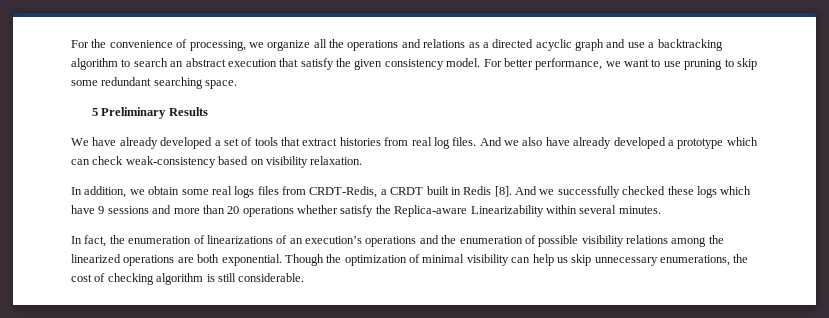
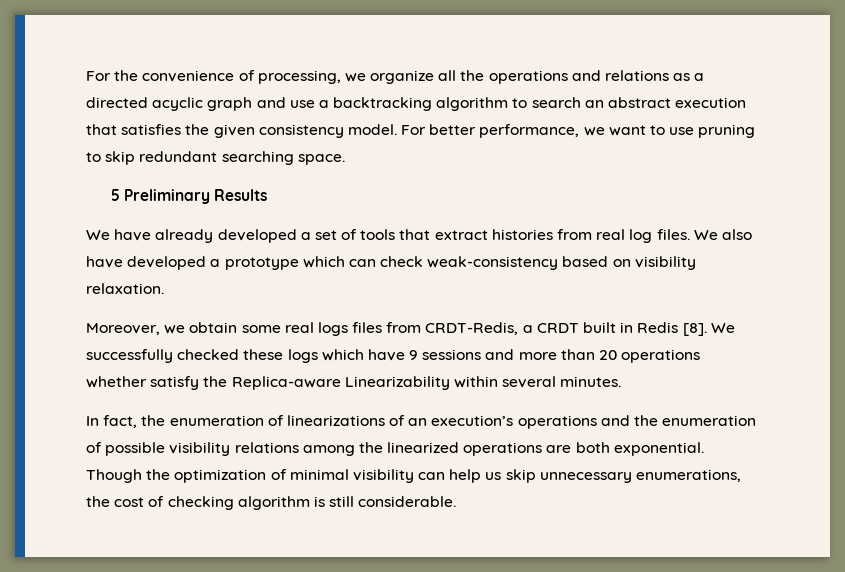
- For the convenience of processing, we organize all the operations and relations as a directed acyclic graph and use a backtracking algorithm to search an abstract execution that satisfy the given consistency model.
+ For the convenience of processing, we organize all the operations and relations as a directed acyclic graph and use a backtracking algorithm to search an abstract execution that satisfies the given consistency model.
- For better performance, we want to use pruning to skip some redundant searching space.
+ For better performance, we want to use pruning to skip redundant searching space.
- And we also have already developed a prototype which can check weak-consistency based on visibility relaxation.
+ We also have developed a prototype which can check weak-consistency based on visibility relaxation.
- In addition, we obtain some real logs files from CRDT-Redis, a CRDT built in Redis [8].
+ Moreover, we obtain some real logs files from CRDT-Redis, a CRDT built in Redis [8].
- And we successfully checked these logs which have 9 sessions and more than 20 operations whether satisfy the Replica-aware Linearizability within several minutes.
+ We successfully checked these logs which have 9 sessions and more than 20 operations whether satisfy the Replica-aware Linearizability within several minutes.

